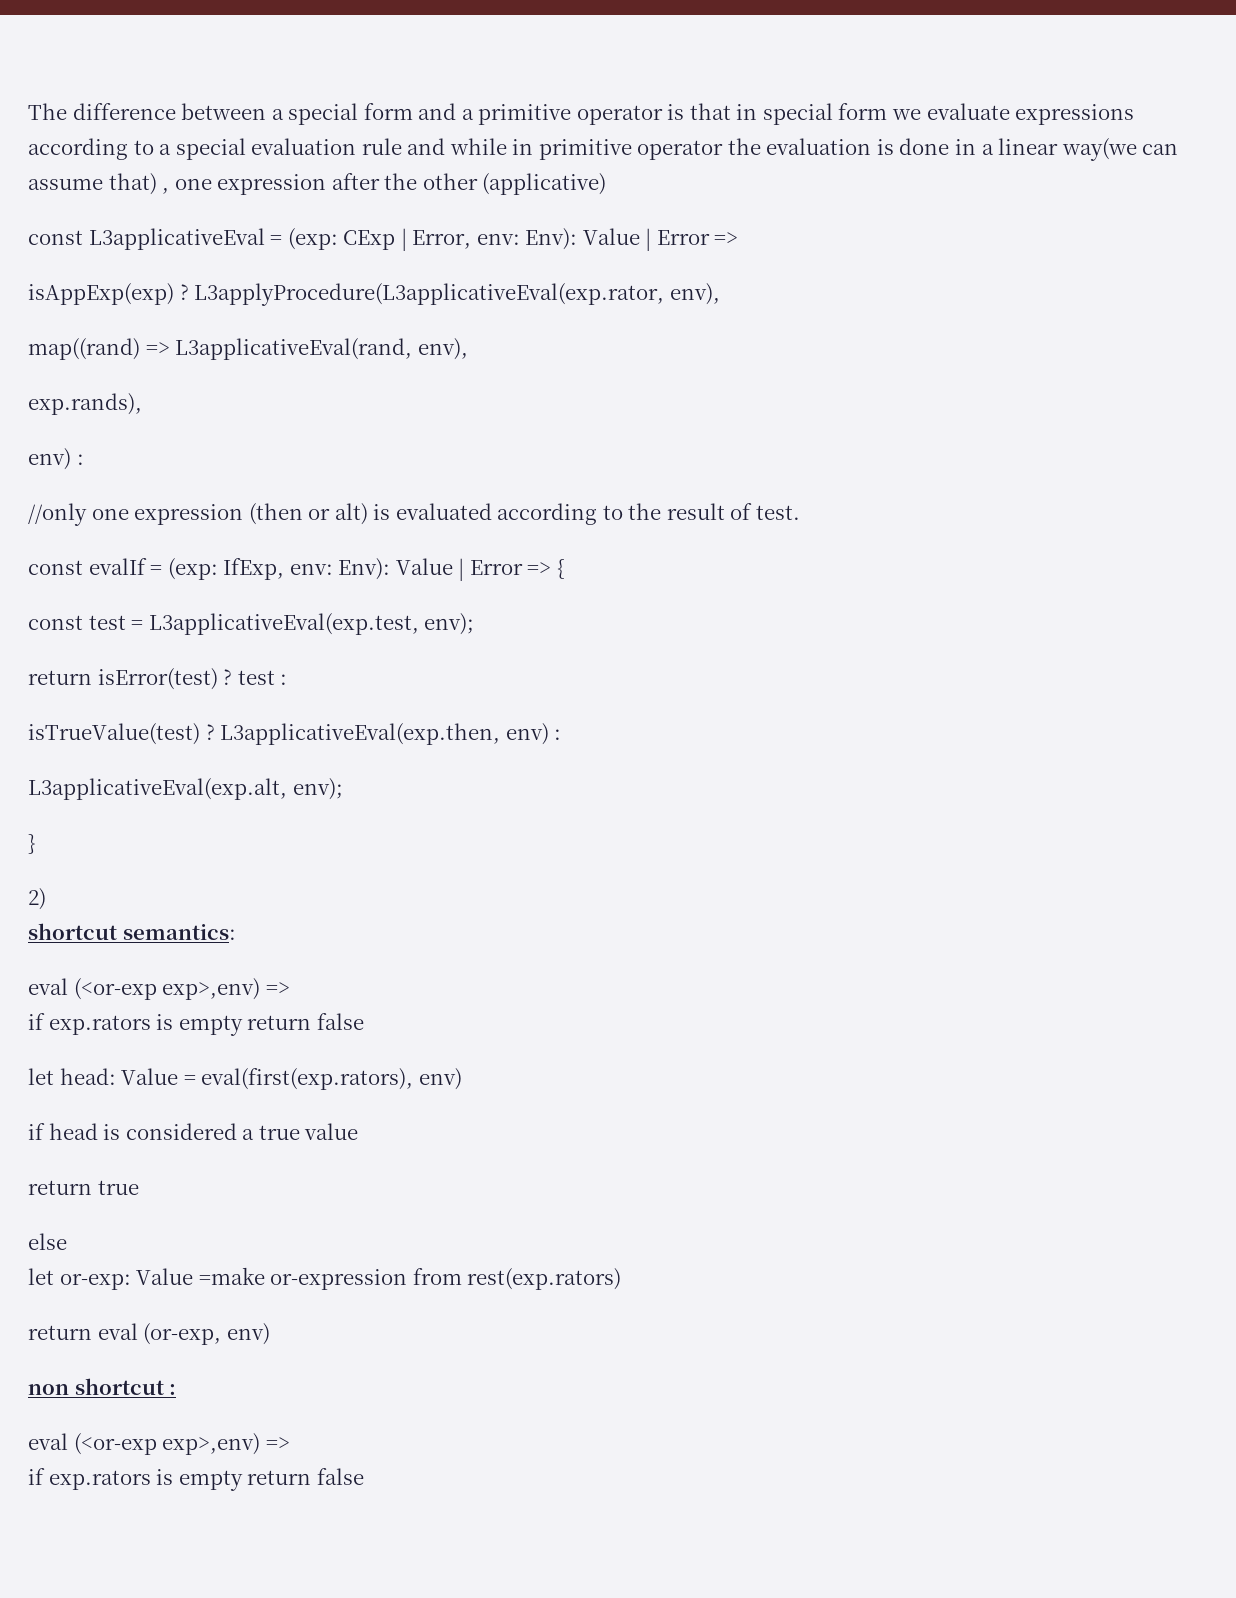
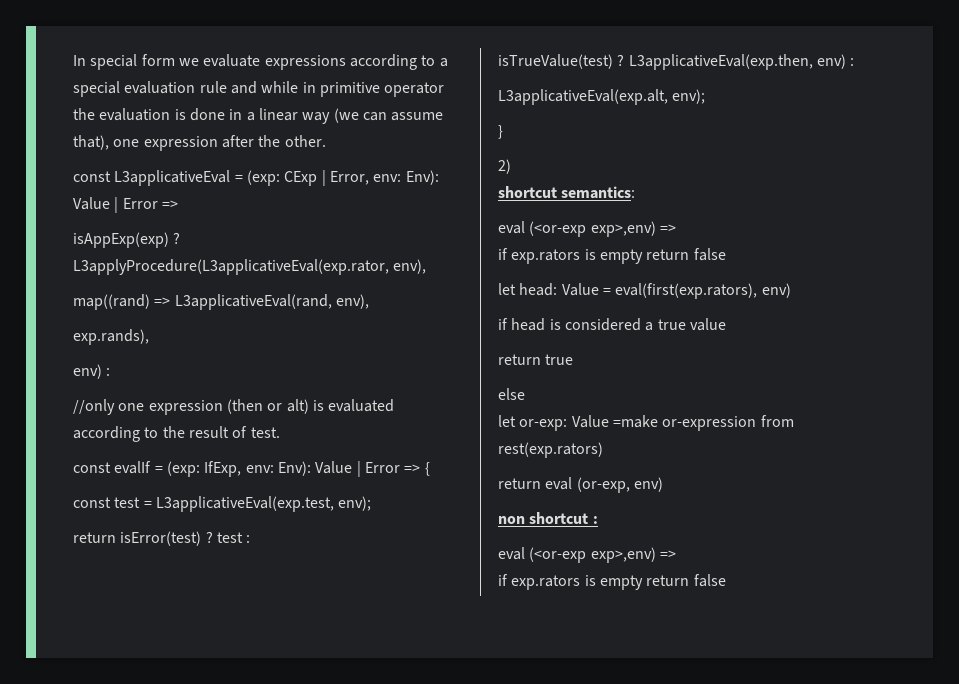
- The difference between a special form and a primitive operator is that in special form we evaluate expressions according to a special evaluation rule and while in primitive operator the evaluation is done in a linear way(we can assume that) , one expression after the other (applicative)
+ In special form we evaluate expressions according to a special evaluation rule and while in primitive operator the evaluation is done in a linear way (we can assume that), one expression after the other.

